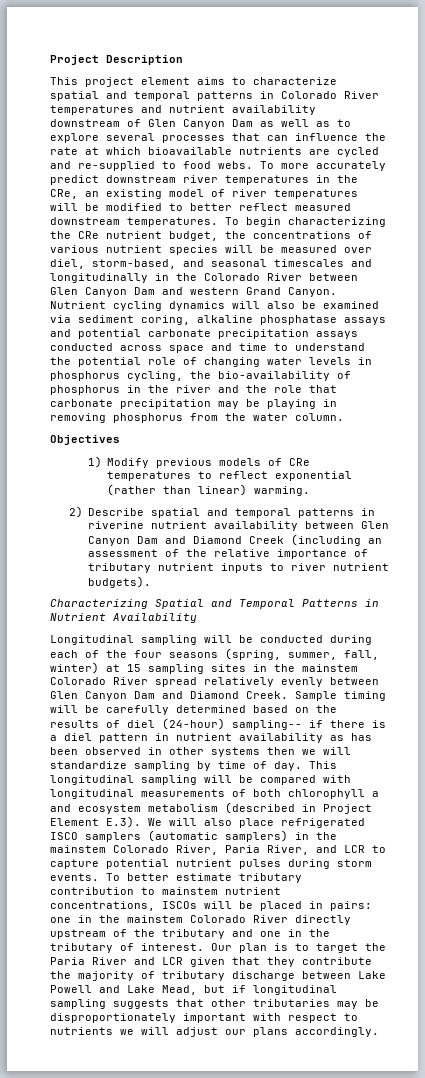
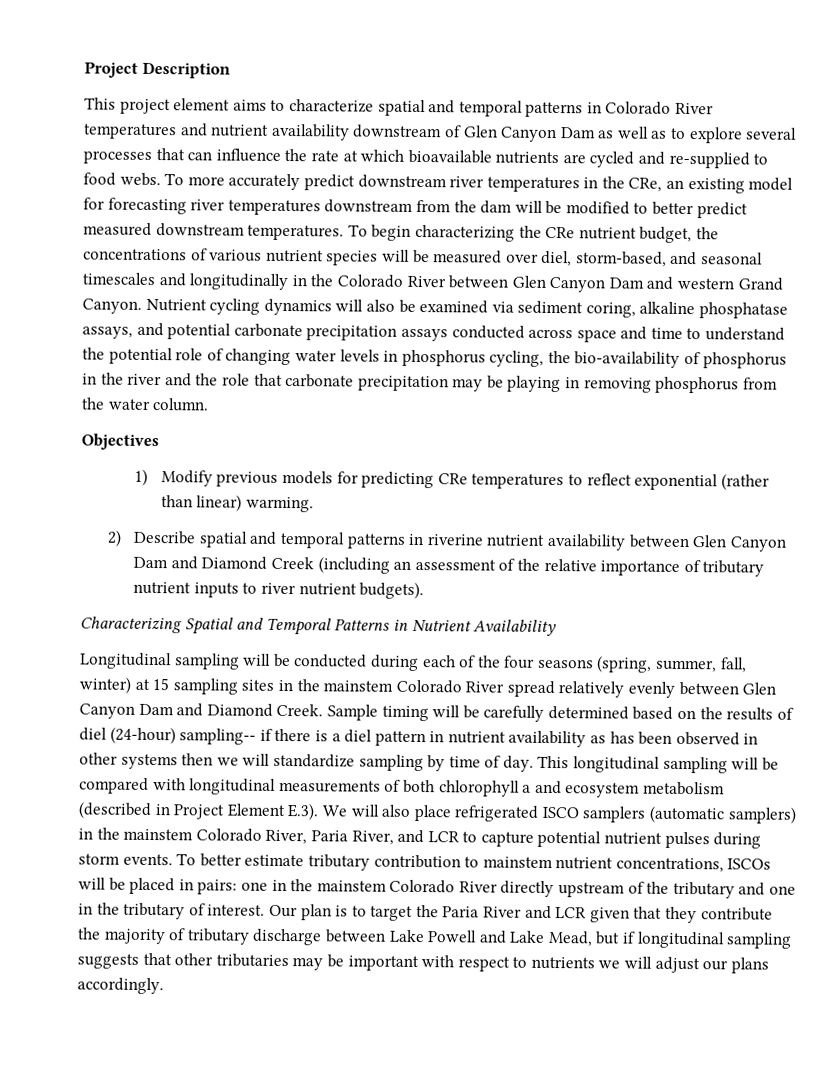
- To more accurately predict downstream river temperatures in the CRe, an existing model of river temperatures will be modified to better reflect measured downstream temperatures.
+ To more accurately predict downstream river temperatures in the CRe, an existing model for forecasting river temperatures downstream from the dam will be modified to better predict measured downstream temperatures.
- Nutrient cycling dynamics will also be examined via sediment coring, alkaline phosphatase assays and potential carbonate precipitation assays conducted across space and time to understand the potential role of changing water levels in phosphorus cycling, the bio-availability of phosphorus in the river and the role that carbonate precipitation may be playing in removing phosphorus from the water column.
+ Nutrient cycling dynamics will also be examined via sediment coring, alkaline phosphatase assays, and potential carbonate precipitation assays conducted across space and time to understand the potential role of changing water levels in phosphorus cycling, the bio-availability of phosphorus in the river and the role that carbonate precipitation may be playing in removing phosphorus from the water column.
- 1) Modify previous models of CRe temperatures to reflect exponential (rather than linear) warming.
+ 1) Modify previous models for predicting CRe temperatures to reflect exponential (rather than linear) warming.
- Our plan is to target the Paria River and LCR given that they contribute the majority of tributary discharge between Lake Powell and Lake Mead, but if longitudinal sampling suggests that other tributaries may be disproportionately important with respect to nutrients we will adjust our plans accordingly.
+ Our plan is to target the Paria River and LCR given that they contribute the majority of tributary discharge between Lake Powell and Lake Mead, but if longitudinal sampling suggests that other tributaries may be important with respect to nutrients we will adjust our plans accordingly.

